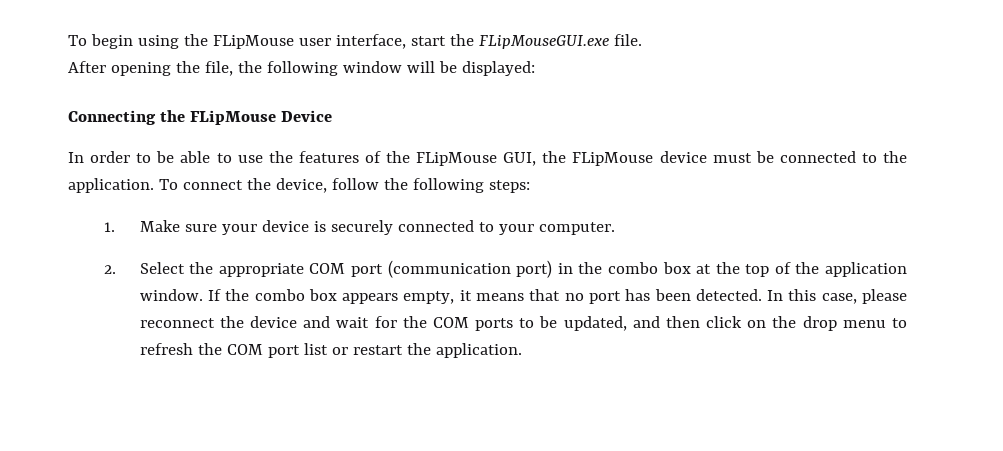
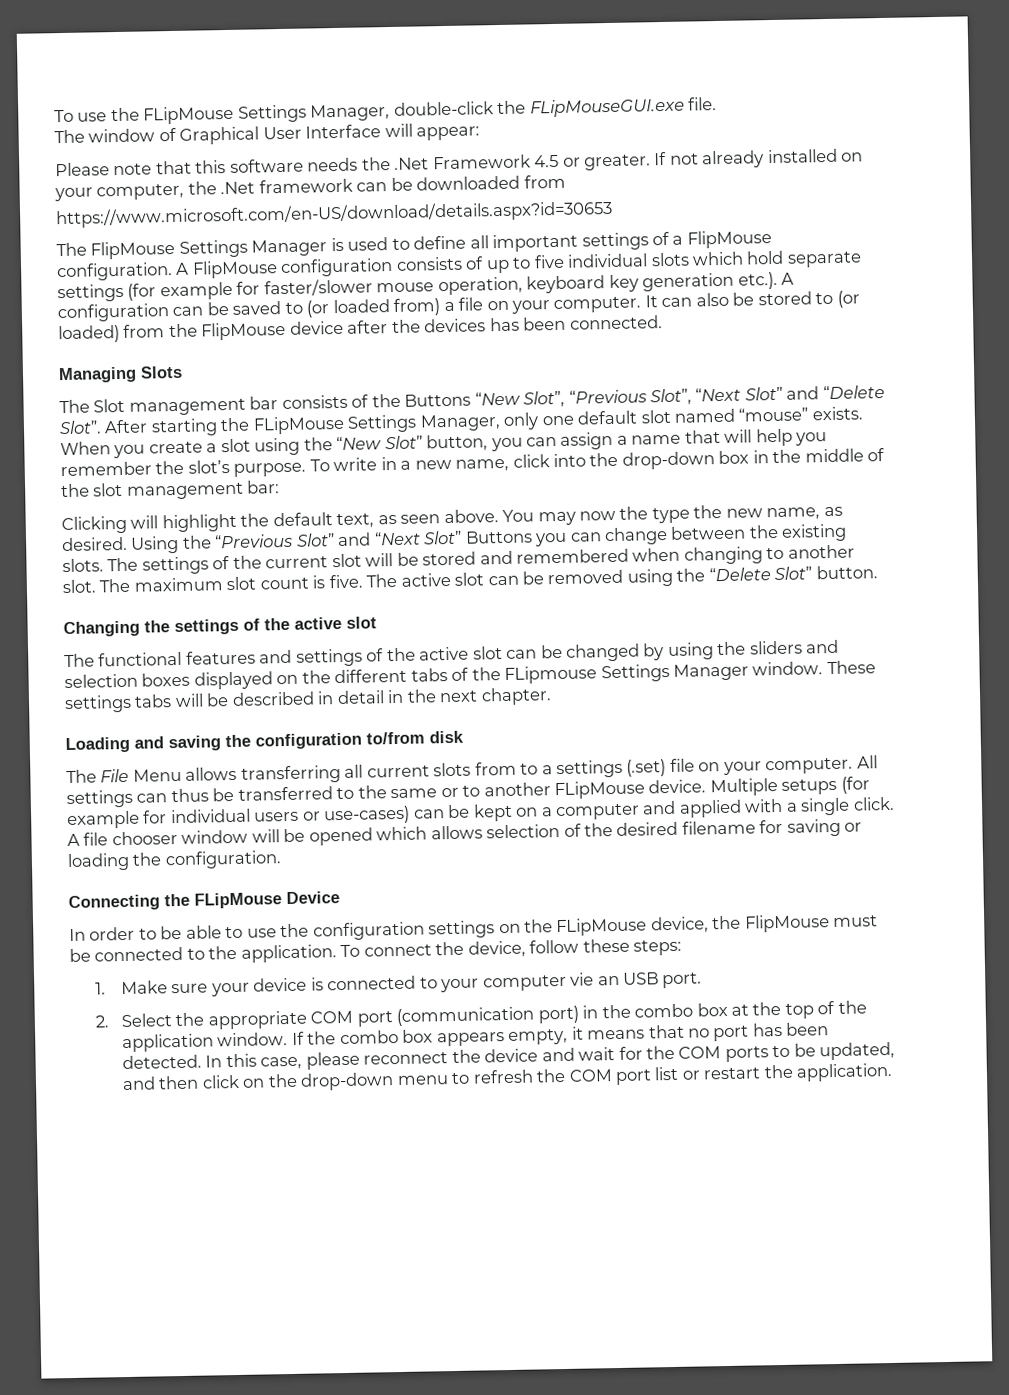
- To begin using the FLipMouse user interface, start the FLipMouseGUI.exe file.
- After opening the file, the following window will be displayed:
+ To use the FLipMouse Settings Manager, double-click the FLipMouseGUI.exe file.
+ The window of Graphical User Interface will appear:
+ Please note that this software needs the .Net Framework 4.5 or greater. If not already installed on your computer, the .Net framework can be downloaded from
+ https://www.microsoft.com/en-US/download/details.aspx?id=30653
+ The FlipMouse Settings Manager is used to define all important settings of a FlipMouse configuration. A FlipMouse configuration consists of up to five individual slots which hold separate settings (for example for faster/slower mouse operation, keyboard key generation etc.). A configuration can be saved to (or loaded from) a file on your computer. It can also be stored to (or loaded) from the FlipMouse device after the devices has been connected.
+ Managing Slots
+ The Slot management bar consists of the Buttons “New Slot”, “Previous Slot”, “Next Slot” and “Delete Slot”. After starting the FLipMouse Settings Manager, only one default slot named “mouse” exists. When you create a slot using the “New Slot” button, you can assign a name that will help you remember the slot’s purpose. To write in a new name, click into the drop-down box in the middle of the slot management bar:
+ Clicking will highlight the default text, as seen above. You may now the type the new name, as desired. Using the “Previous Slot” and “Next Slot” Buttons you can change between the existing slots. The settings of the current slot will be stored and remembered when changing to another slot. The maximum slot count is five. The active slot can be removed using the “Delete Slot” button.
+ Changing the settings of the active slot
+ The functional features and settings of the active slot can be changed by using the sliders and selection boxes displayed on the different tabs of the FLipmouse Settings Manager window. These settings tabs will be described in detail in the next chapter.
+ Loading and saving the configuration to/from disk
+ The File Menu allows transferring all current slots from to a settings (.set) file on your computer. All settings can thus be transferred to the same or to another FLipMouse device. Multiple setups (for example for individual users or use-cases) can be kept on a computer and applied with a single click. A file chooser window will be opened which allows selection of the desired filename for saving or loading the configuration.
- In order to be able to use the features of the FLipMouse GUI, the FLipMouse device must be connected to the application.
+ In order to be able to use the configuration settings on the FLipMouse device, the FlipMouse must be connected to the application.
- To connect the device, follow the following steps:
+ To connect the device, follow these steps:
- 1. Make sure your device is securely connected to your computer.
+ 1. Make sure your device is connected to your computer vie an USB port.
- In this case, please reconnect the device and wait for the COM ports to be updated, and then click on the drop menu to refresh the COM port list or restart the application.
+ In this case, please reconnect the device and wait for the COM ports to be updated, and then click on the drop-down menu to refresh the COM port list or restart the application.

